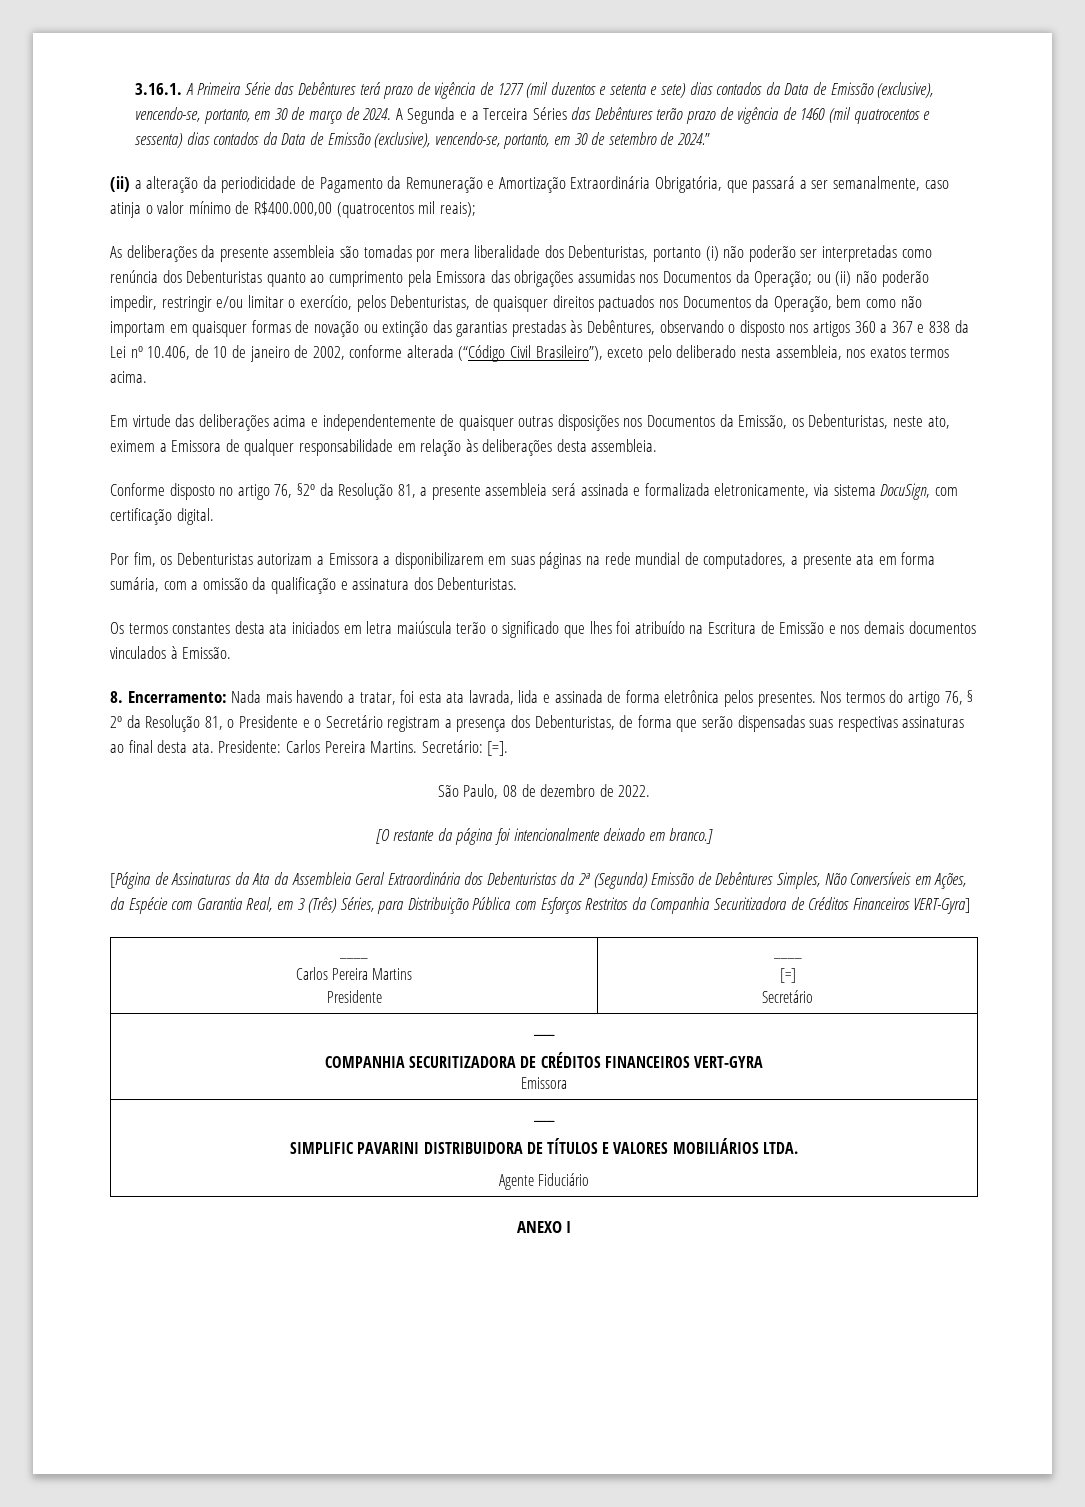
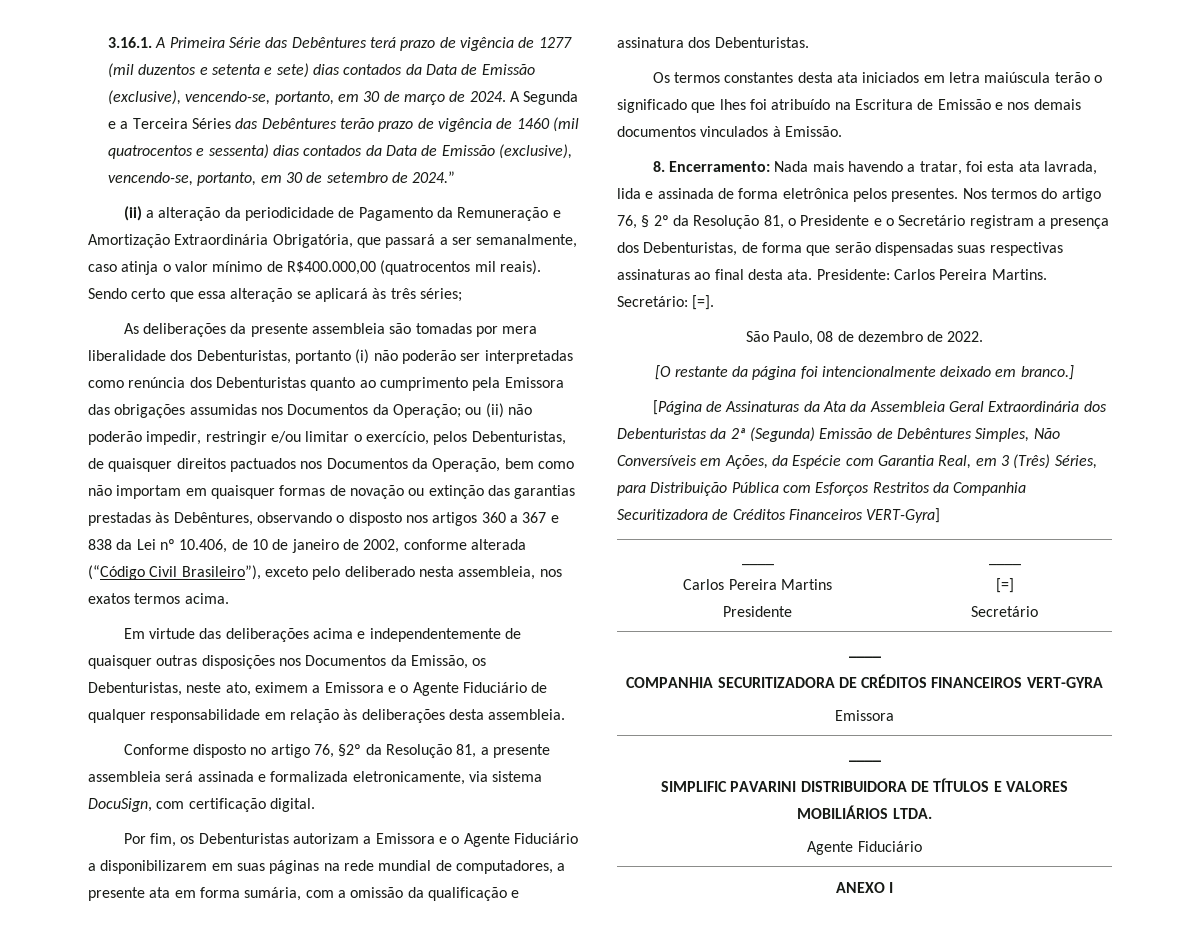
- (ii) a alteração da periodicidade de Pagamento da Remuneração e Amortização Extraordinária Obrigatória, que passará a ser semanalmente, caso atinja o valor mínimo de R$400.000,00 (quatrocentos mil reais);
+ (ii) a alteração da periodicidade de Pagamento da Remuneração e Amortização Extraordinária Obrigatória, que passará a ser semanalmente, caso atinja o valor mínimo de R$400.000,00 (quatrocentos mil reais). Sendo certo que essa alteração se aplicará às três séries;
- Em virtude das deliberações acima e independentemente de quaisquer outras disposições nos Documentos da Emissão, os Debenturistas, neste ato, eximem a Emissora de qualquer responsabilidade em relação às deliberações desta assembleia.
+ Em virtude das deliberações acima e independentemente de quaisquer outras disposições nos Documentos da Emissão, os Debenturistas, neste ato, eximem a Emissora e o Agente Fiduciário de qualquer responsabilidade em relação às deliberações desta assembleia.
- Por fim, os Debenturistas autorizam a Emissora a disponibilizarem em suas páginas na rede mundial de computadores, a presente ata em forma sumária, com a omissão da qualificação e assinatura dos Debenturistas.
+ Por fim, os Debenturistas autorizam a Emissora e o Agente Fiduciário a disponibilizarem em suas páginas na rede mundial de computadores, a presente ata em forma sumária, com a omissão da qualificação e assinatura dos Debenturistas.

